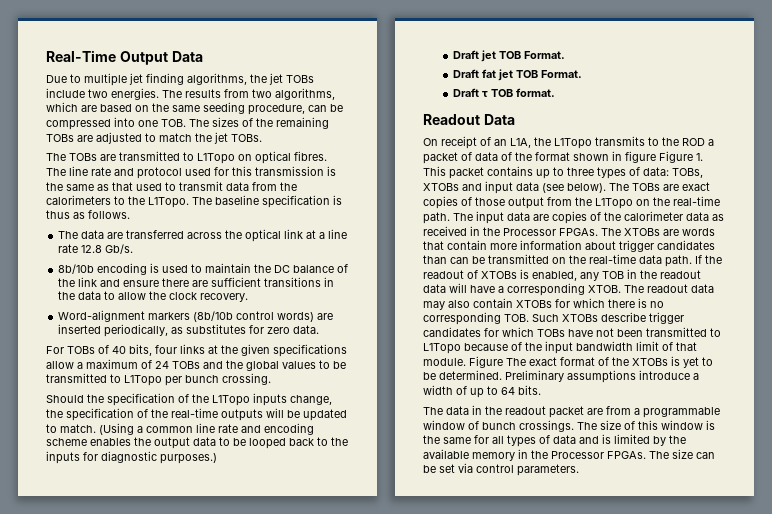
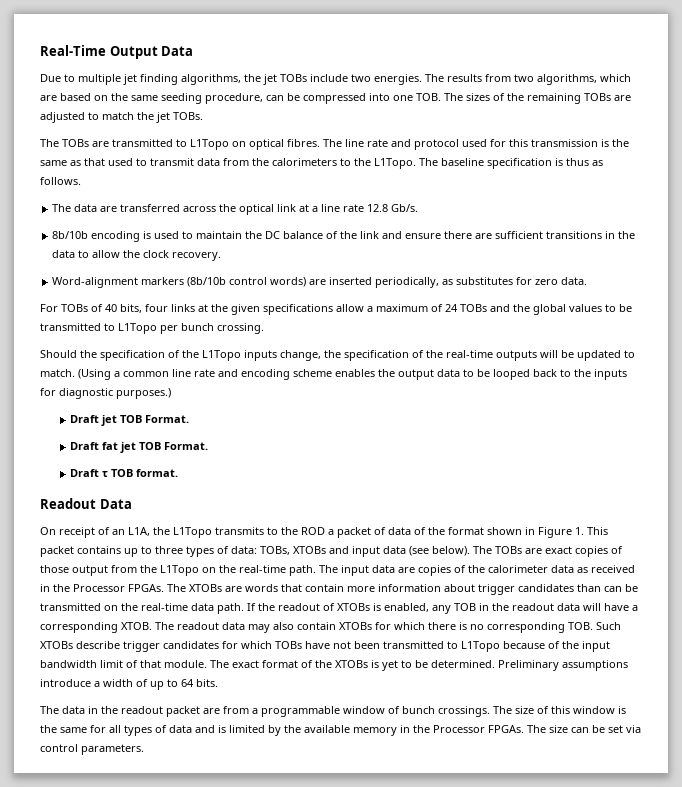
- On receipt of an L1A, the L1Topo transmits to the ROD a packet of data of the format shown in figure Figure 1. This packet contains up to three types of data: TOBs, XTOBs and input data (see below).
+ On receipt of an L1A, the L1Topo transmits to the ROD a packet of data of the format shown in Figure 1. This packet contains up to three types of data: TOBs, XTOBs and input data (see below).
- Figure The exact format of the XTOBs is yet to be determined.
+ The exact format of the XTOBs is yet to be determined.

